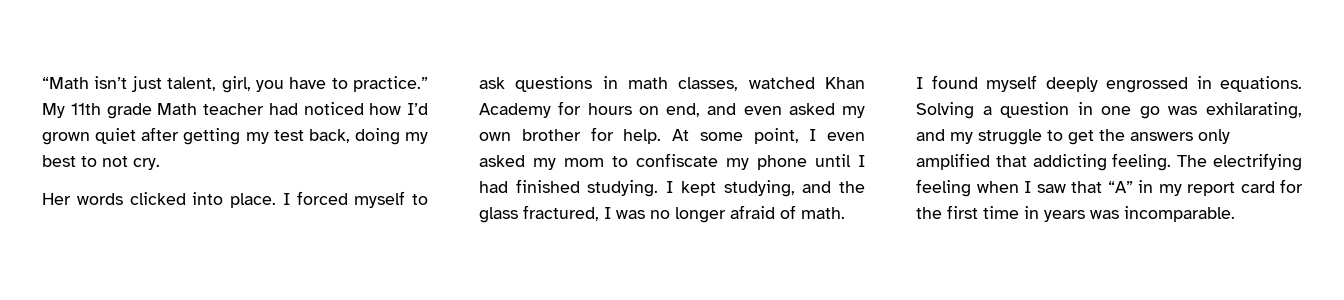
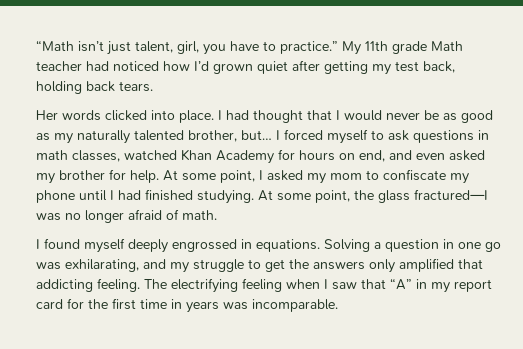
- My 11th grade Math teacher had noticed how I’d grown quiet after getting my test back, doing my best to not cry.
+ My 11th grade Math teacher had noticed how I’d grown quiet after getting my test back, holding back tears.
- I forced myself to ask questions in math classes, watched Khan Academy for hours on end, and even asked my own brother for help.
+ I had thought that I would never be as good as my naturally talented brother, but… I forced myself to ask questions in math classes, watched Khan Academy for hours on end, and even asked my brother for help.
- At some point, I even asked my mom to confiscate my phone until I had finished studying.
+ At some point, I asked my mom to confiscate my phone until I had finished studying.
- I kept studying, and the glass fractured, I was no longer afraid of math.
+ At some point, the glass fractured—I was no longer afraid of math.

